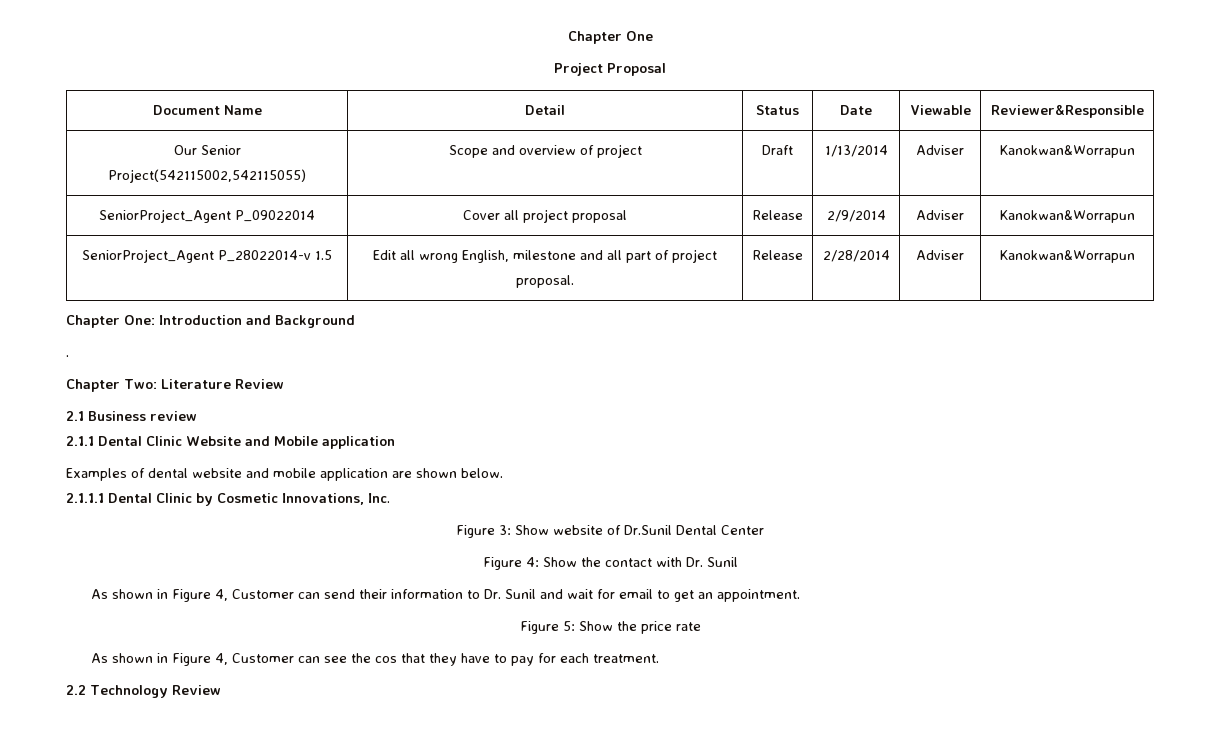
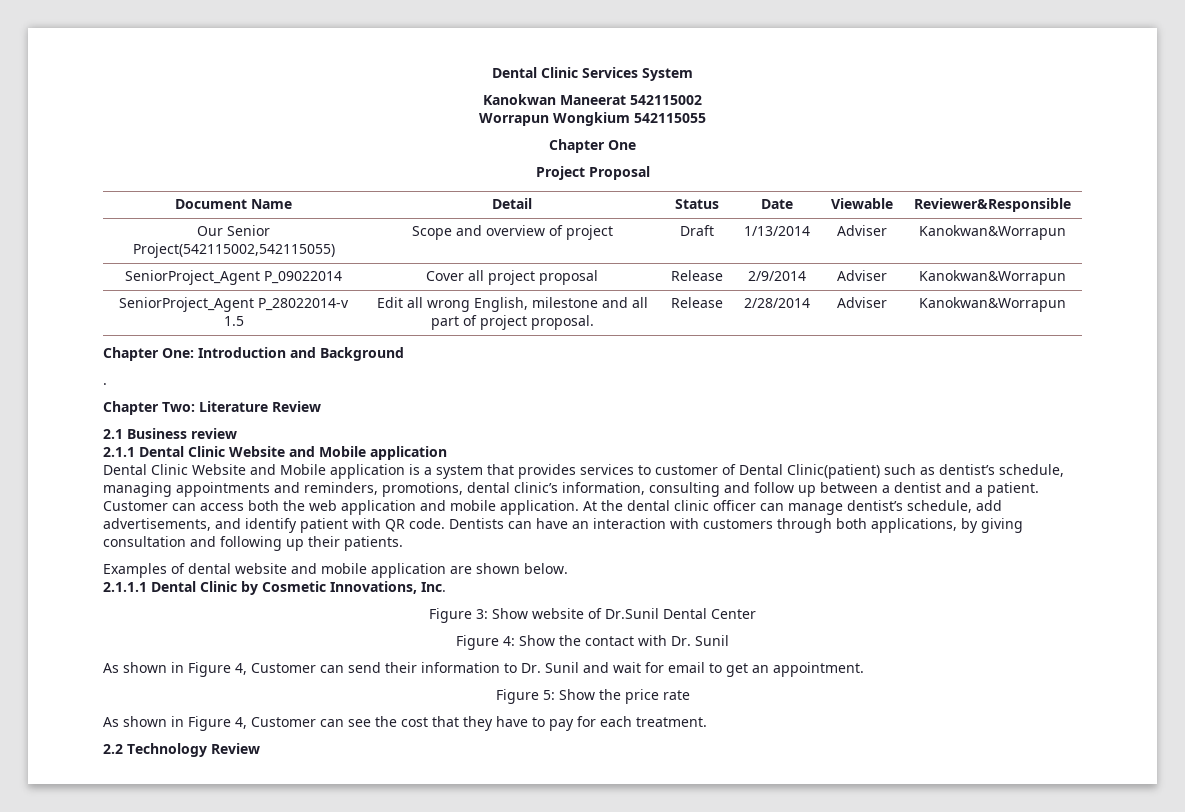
+ Dental Clinic Services System
+ Kanokwan Maneerat 542115002
+ Worrapun Wongkium 542115055
+ Dental Clinic Website and Mobile application is a system that provides services to customer of Dental Clinic(patient) such as dentist’s schedule, managing appointments and reminders, promotions, dental clinic’s information, consulting and follow up between a dentist and a patient. Customer can access both the web application and mobile application. At the dental clinic officer can manage dentist’s schedule, add advertisements, and identify patient with QR code. Dentists can have an interaction with customers through both applications, by giving consultation and following up their patients.
- As shown in Figure 4, Customer can see the cos that they have to pay for each treatment.
+ As shown in Figure 4, Customer can see the cost that they have to pay for each treatment.

